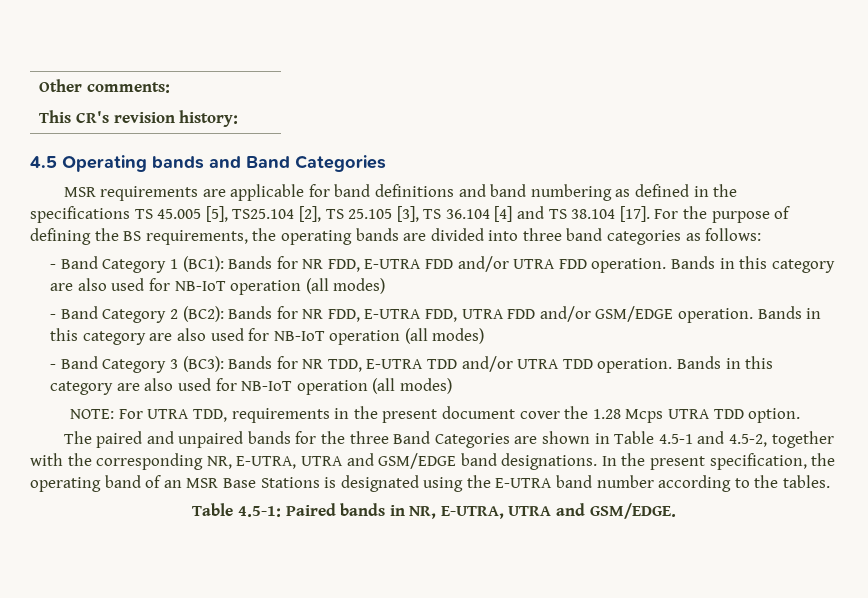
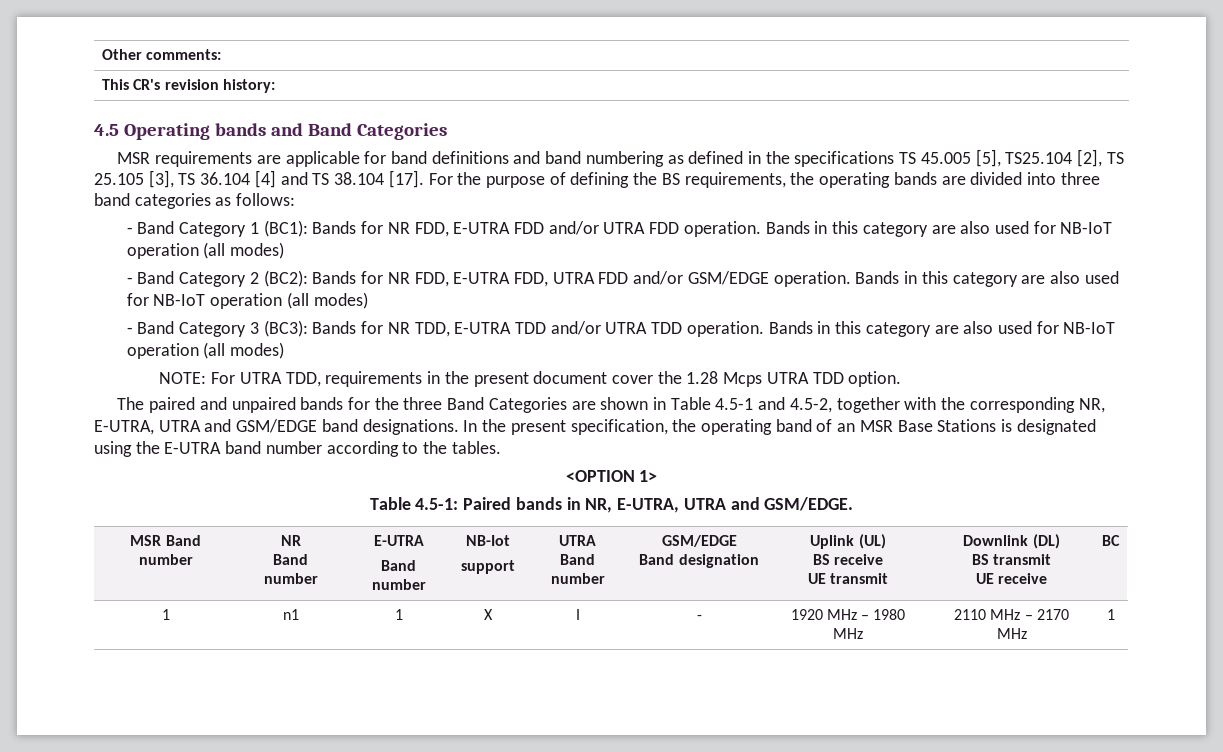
+ <OPTION 1>
+ MSR Band number | NR
+ Band number | E-UTRA
+ Band number | NB-Iot
+ support | UTRA
+ Band number | GSM/EDGE
+ Band designation | Uplink (UL)
+ BS receive
+ UE transmit | Downlink (DL)
+ BS transmit
+ UE receive | BC
+ 1 | n1 | 1 | X | I | - | 1920 MHz – 1980 MHz | 2110 MHz – 2170 MHz | 1

